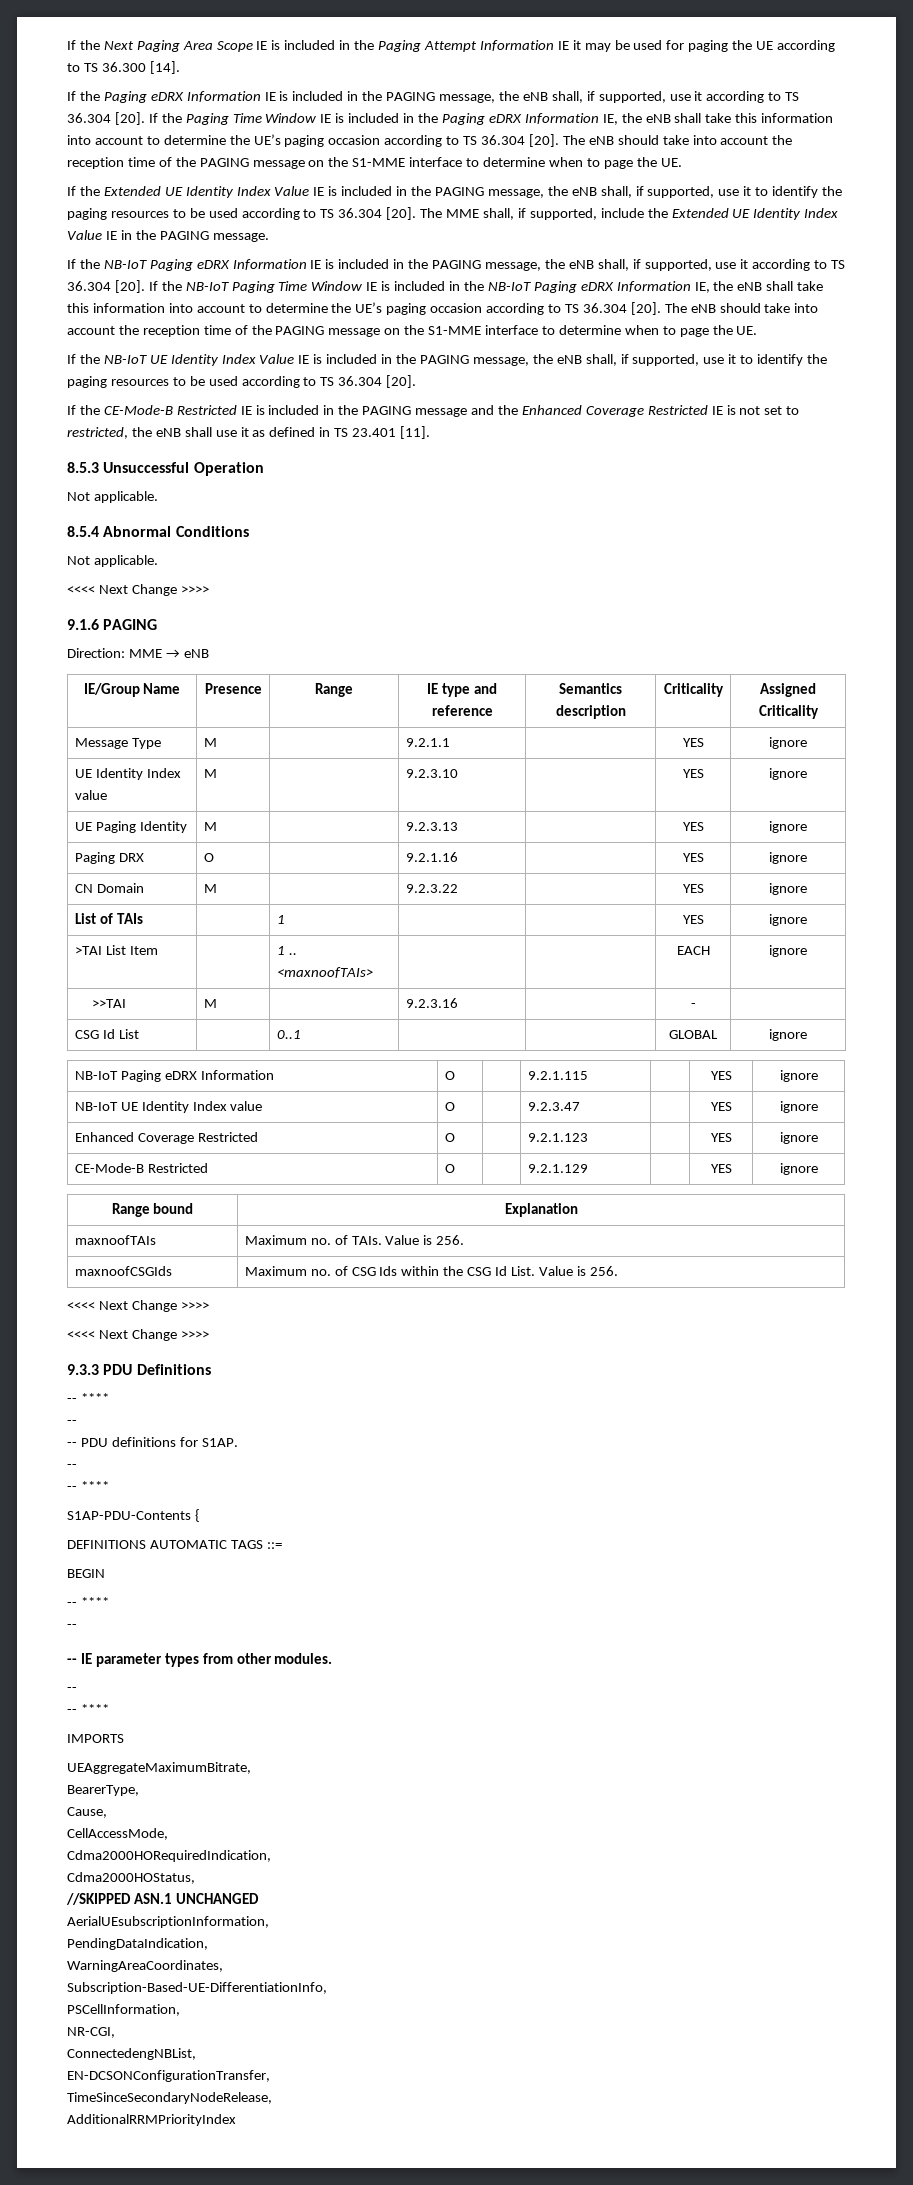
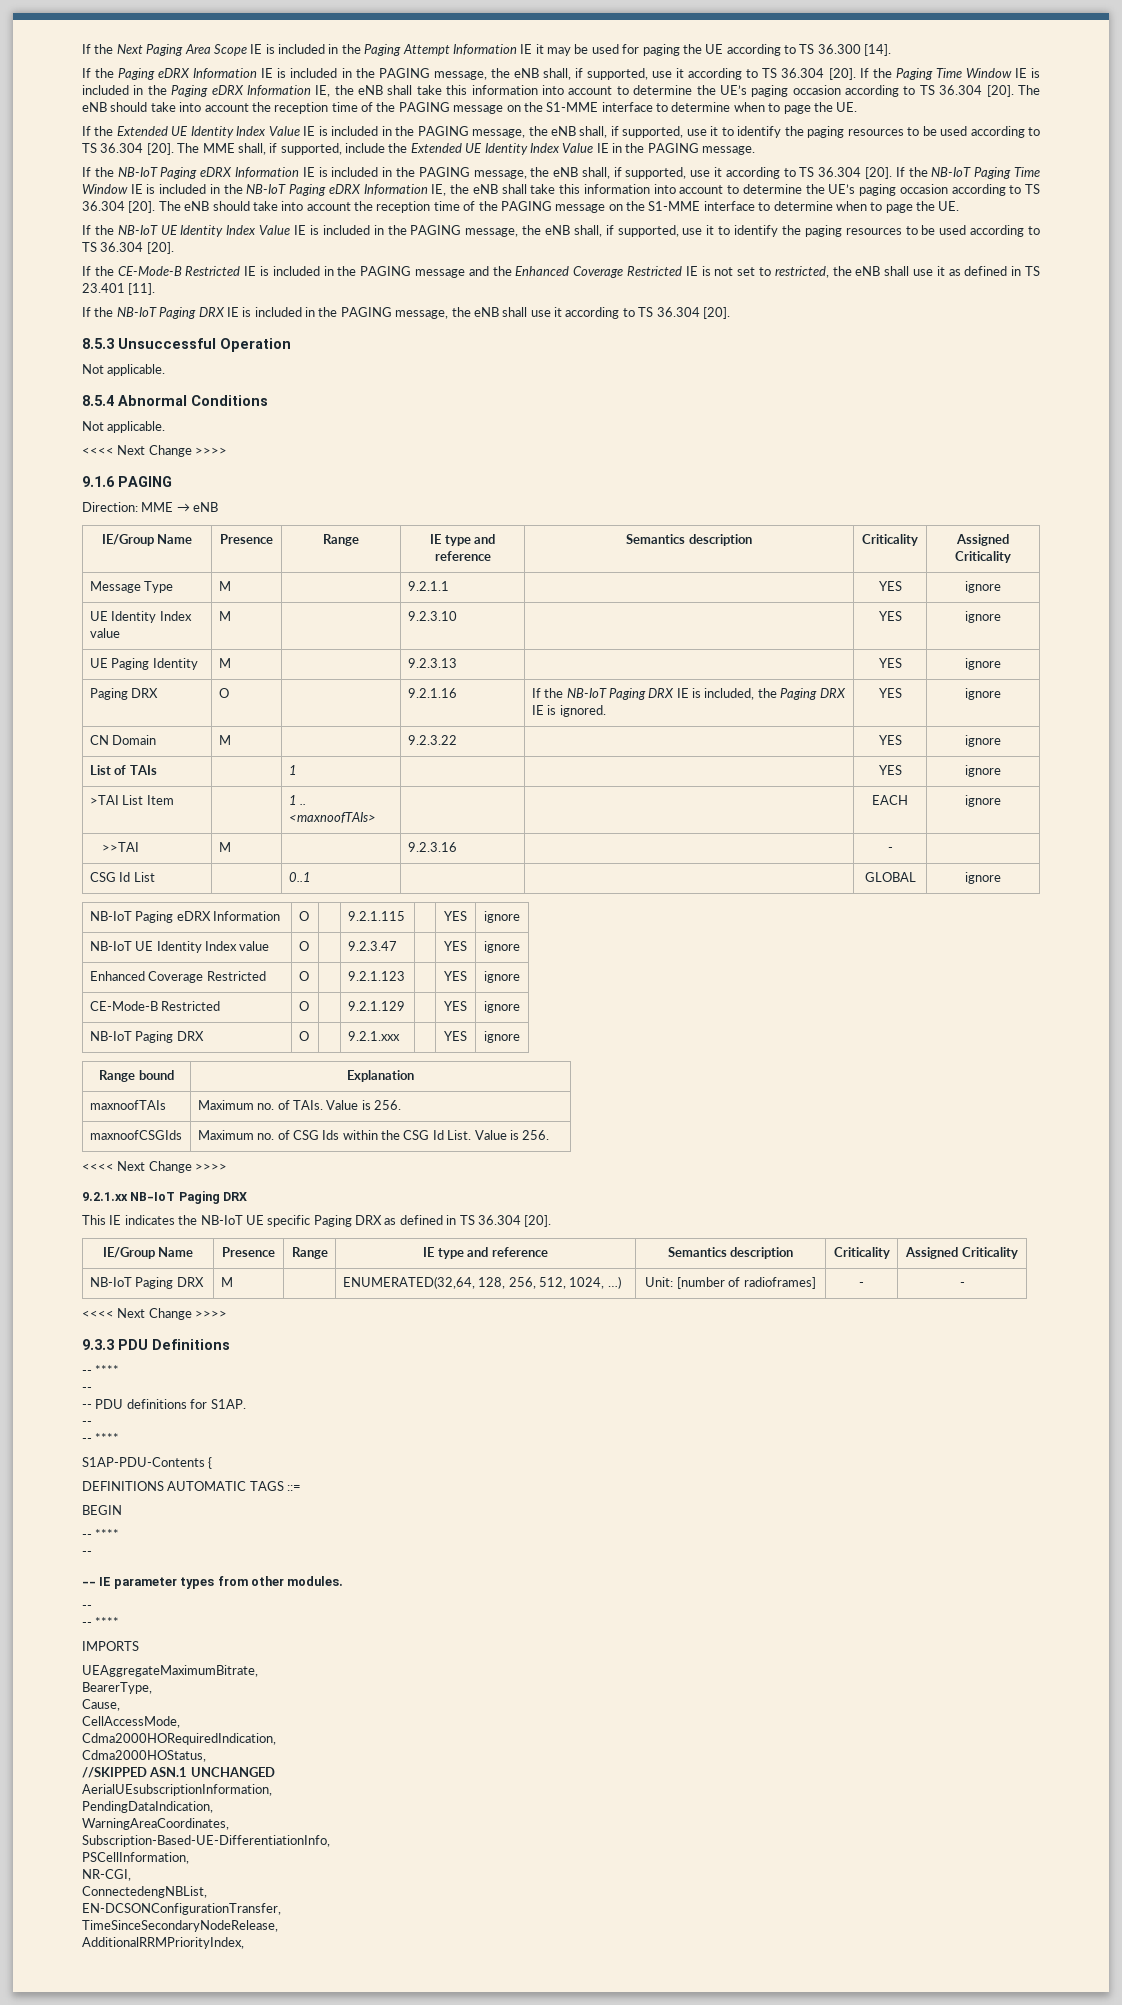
+ If the NB-IoT Paging DRX IE is included in the PAGING message, the eNB shall use it according to TS 36.304 [20].
- Paging DRX | O | | 9.2.1.16 | | YES | ignore
+ Paging DRX | O | | 9.2.1.16 | If the NB-IoT Paging DRX IE is included, the Paging DRX IE is ignored. | YES | ignore
+ NB-IoT Paging DRX | O | | 9.2.1.xxx | | YES | ignore
+ 9.2.1.xx NB-IoT Paging DRX
+ This IE indicates the NB-IoT UE specific Paging DRX as defined in TS 36.304 [20].
+ IE/Group Name | Presence | Range | IE type and reference | Semantics description | Criticality | Assigned Criticality
+ NB-IoT Paging DRX | M | | ENUMERATED(32,64, 128, 256, 512, 1024, …) | Unit: [number of radioframes] | - | -
- AdditionalRRMPriorityIndex
+ AdditionalRRMPriorityIndex,

